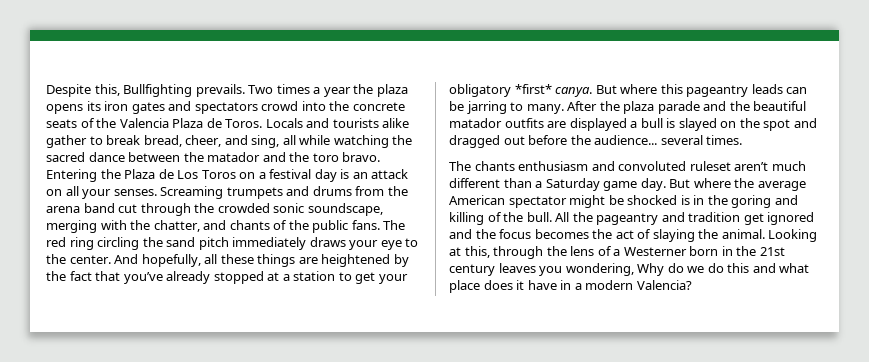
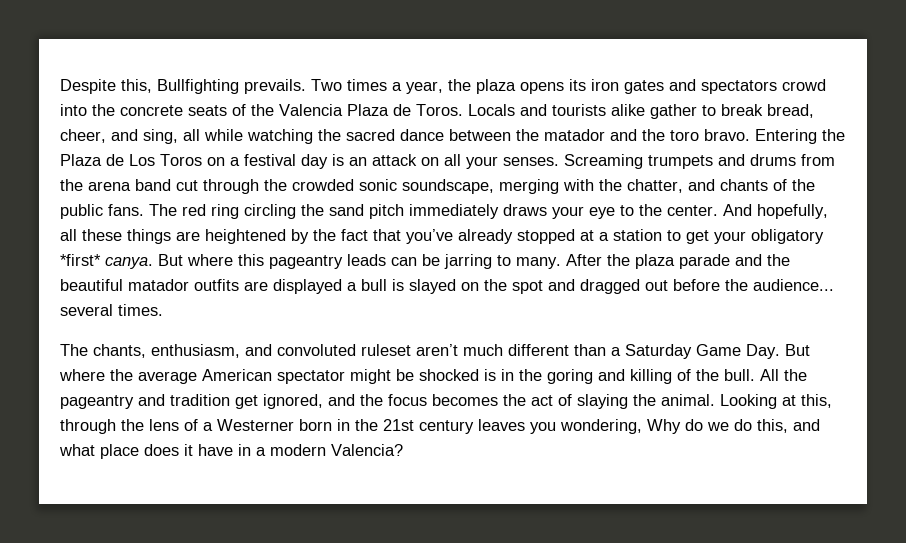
- Two times a year the plaza opens its iron gates and spectators crowd into the concrete seats of the Valencia Plaza de Toros.
+ Two times a year, the plaza opens its iron gates and spectators crowd into the concrete seats of the Valencia Plaza de Toros.
- The chants enthusiasm and convoluted ruleset aren’t much different than a Saturday game day. But where the average American spectator might be shocked is in the goring and killing of the bull.
+ The chants, enthusiasm, and convoluted ruleset aren’t much different than a Saturday Game Day. But where the average American spectator might be shocked is in the goring and killing of the bull.
- All the pageantry and tradition get ignored and the focus becomes the act of slaying the animal.
+ All the pageantry and tradition get ignored, and the focus becomes the act of slaying the animal.
- Looking at this, through the lens of a Westerner born in the 21st century leaves you wondering, Why do we do this and what place does it have in a modern Valencia?
+ Looking at this, through the lens of a Westerner born in the 21st century leaves you wondering, Why do we do this, and what place does it have in a modern Valencia?

